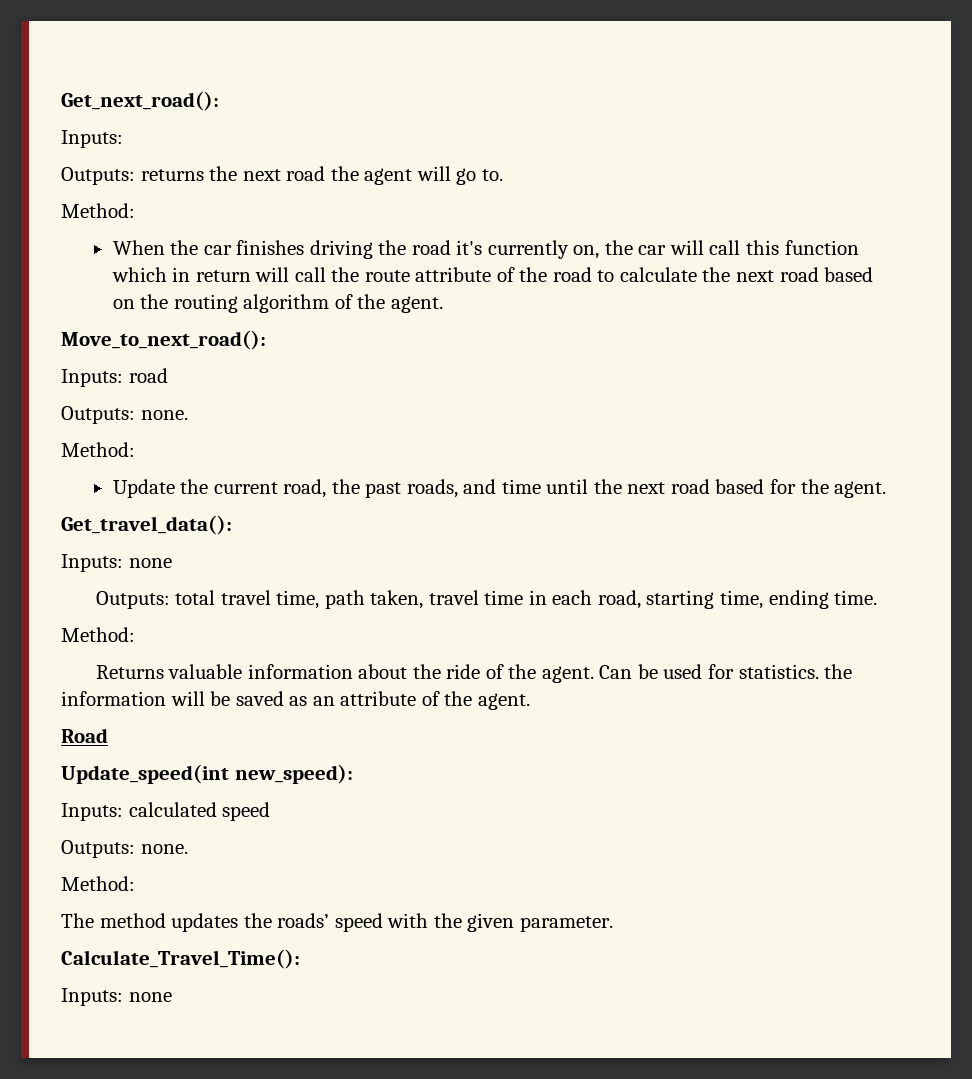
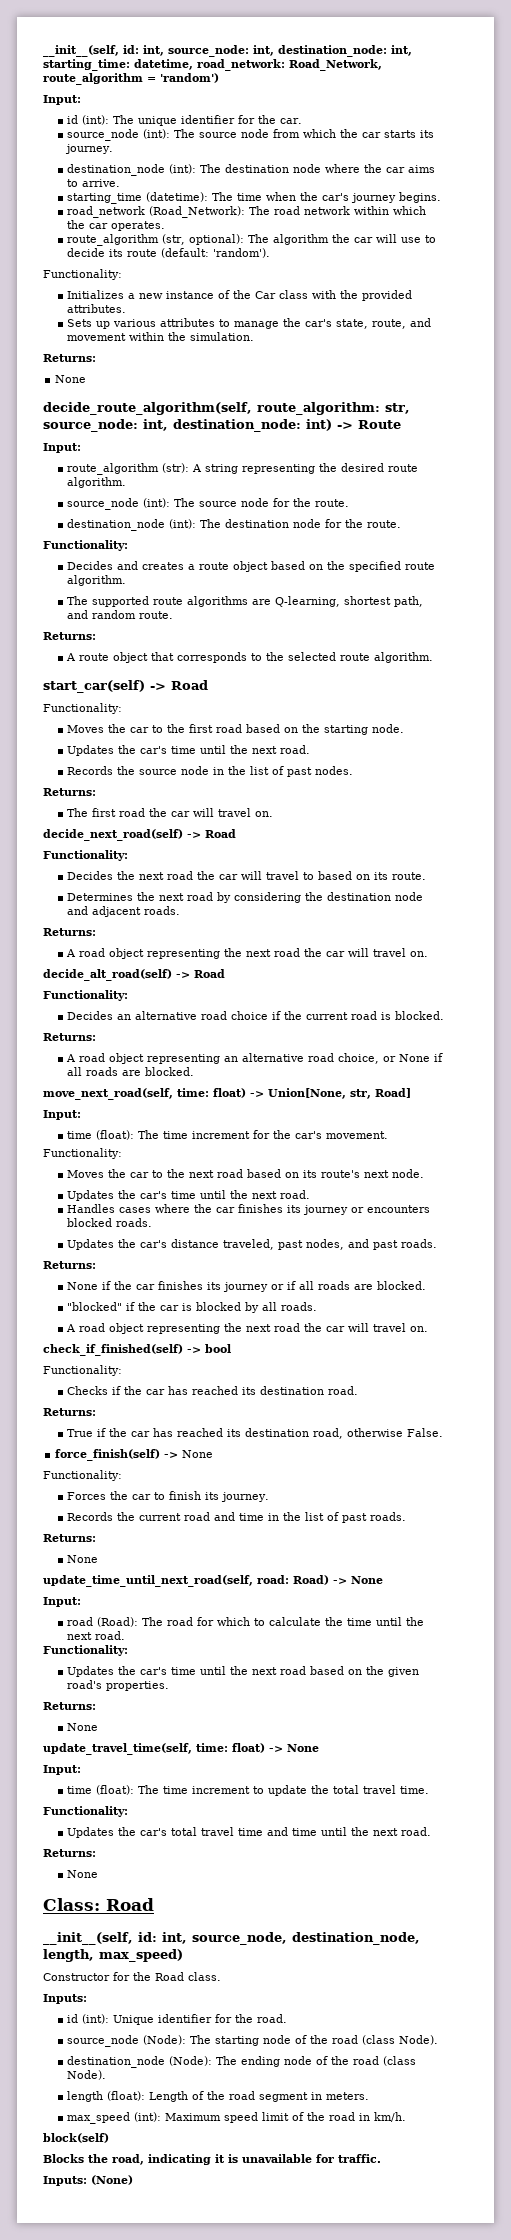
- Get_next_road():
+ __init__(self, id: int, source_node: int, destination_node: int, starting_time: datetime, road_network: Road_Network, route_algorithm = 'random')
+ Input:
+ id (int): The unique identifier for the car.
+ source_node (int): The source node from which the car starts its journey.
+ destination_node (int): The destination node where the car aims to arrive.
+ starting_time (datetime): The time when the car's journey begins.
+ road_network (Road_Network): The road network within which the car operates.
+ route_algorithm (str, optional): The algorithm the car will use to decide its route (default: 'random').
+ Functionality:
+ Initializes a new instance of the Car class with the provided attributes.
+ Sets up various attributes to manage the car's state, route, and movement within the simulation.
+ Returns:
+ None
+ decide_route_algorithm(self, route_algorithm: str, source_node: int, destination_node: int) -> Route
+ Input:
+ route_algorithm (str): A string representing the desired route algorithm.
+ source_node (int): The source node for the route.
+ destination_node (int): The destination node for the route.
+ Functionality:
+ Decides and creates a route object based on the specified route algorithm.
+ The supported route algorithms are Q-learning, shortest path, and random route.
+ Returns:
+ A route object that corresponds to the selected route algorithm.
+ start_car(self) -> Road
+ Functionality:
+ Moves the car to the first road based on the starting node.
+ Updates the car's time until the next road.
+ Records the source node in the list of past nodes.
+ Returns:
+ The first road the car will travel on.
+ decide_next_road(self) -> Road
+ Functionality:
+ Decides the next road the car will travel to based on its route.
+ Determines the next road by considering the destination node and adjacent roads.
+ Returns:
+ A road object representing the next road the car will travel on.
+ decide_alt_road(self) -> Road
+ Functionality:
+ Decides an alternative road choice if the current road is blocked.
+ Returns:
+ A road object representing an alternative road choice, or None if all roads are blocked.
+ move_next_road(self, time: float) -> Union[None, str, Road]
+ Input:
+ time (float): The time increment for the car's movement.
+ Functionality:
+ Moves the car to the next road based on its route's next node.
+ Updates the car's time until the next road.
+ Handles cases where the car finishes its journey or encounters blocked roads.
+ Updates the car's distance traveled, past nodes, and past roads.
+ Returns:
+ None if the car finishes its journey or if all roads are blocked.
+ "blocked" if the car is blocked by all roads.
+ A road object representing the next road the car will travel on.
+ check_if_finished(self) -> bool
+ Functionality:
+ Checks if the car has reached its destination road.
+ Returns:
+ True if the car has reached its destination road, otherwise False.
+ force_finish(self) -> None
+ Functionality:
+ Forces the car to finish its journey.
+ Records the current road and time in the list of past roads.
+ Returns:
+ None
+ update_time_until_next_road(self, road: Road) -> None
+ Input:
+ road (Road): The road for which to calculate the time until the next road.
+ Functionality:
+ Updates the car's time until the next road based on the given road's properties.
+ Returns:
+ None
+ update_travel_time(self, time: float) -> None
+ Input:
+ time (float): The time increment to update the total travel time.
+ Functionality:
+ Updates the car's total travel time and time until the next road.
+ Returns:
+ None
+ Class: Road
+ __init__(self, id: int, source_node, destination_node, length, max_speed)
+ Constructor for the Road class.
  Inputs:
- Outputs: returns the next road the agent will go to.
- Method:
- When the car finishes driving the road it's currently on, the car will call this function which in return will call the route attribute of the road to calculate the next road based on the routing algorithm of the agent.
- Move_to_next_road():
- Inputs: road
- Outputs: none.
- Method:
- Update the current road, the past roads, and time until the next road based for the agent.
- Get_travel_data():
- Inputs: none
- Outputs: total travel time, path taken, travel time in each road, starting time, ending time.
- Method:
- Returns valuable information about the ride of the agent. Can be used for statistics. the information will be saved as an attribute of the agent.
- Road
- Update_speed(int new_speed):
- Inputs: calculated speed
- Outputs: none.
- Method:
- The method updates the roads’ speed with the given parameter.
- Calculate_Travel_Time():
- Inputs: none
+ id (int): Unique identifier for the road.
+ source_node (Node): The starting node of the road (class Node).
+ destination_node (Node): The ending node of the road (class Node).
+ length (float): Length of the road segment in meters.
+ max_speed (int): Maximum speed limit of the road in km/h.
+ block(self)
+ Blocks the road, indicating it is unavailable for traffic.
+ Inputs: (None)

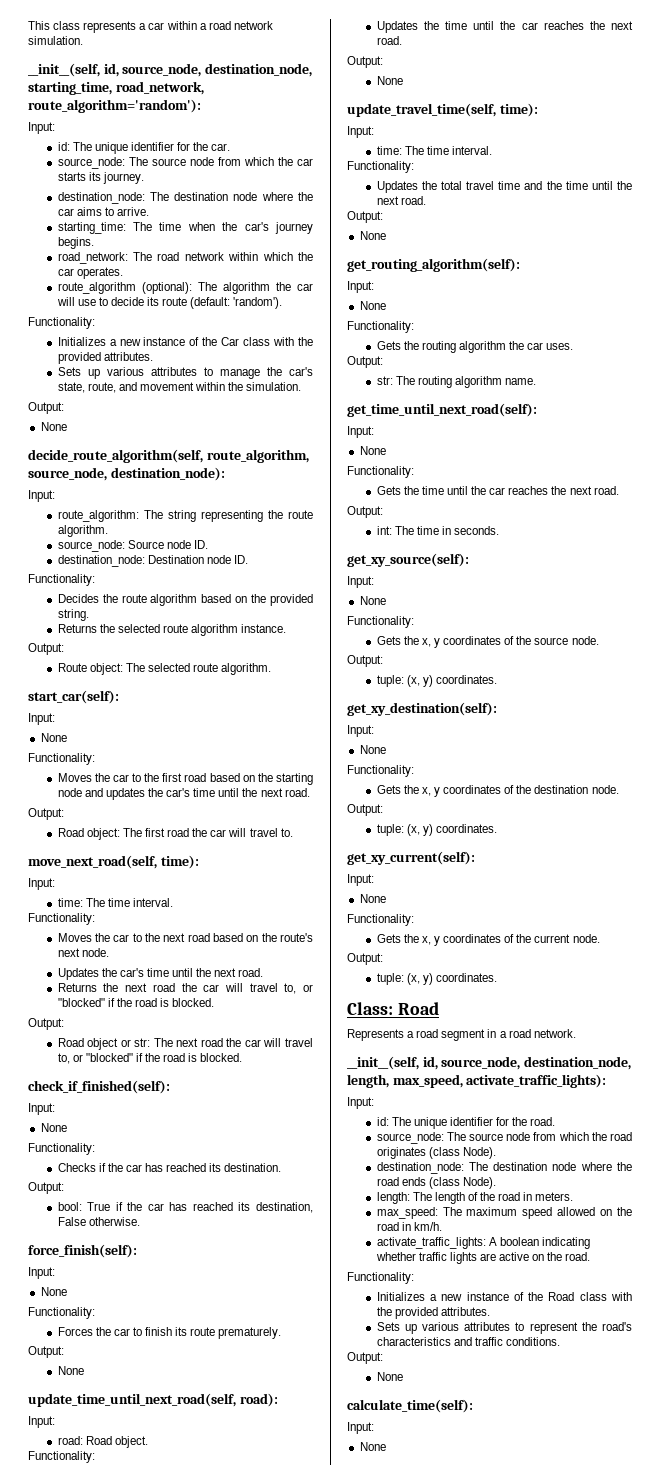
- __init__(self, id: int, source_node: int, destination_node: int, starting_time: datetime, road_network: Road_Network, route_algorithm = 'random')
+ This class represents a car within a road network simulation.
+ __init__(self, id, source_node, destination_node, starting_time, road_network, route_algorithm='random'):
  Input:
- id (int): The unique identifier for the car.
+ id: The unique identifier for the car.
- source_node (int): The source node from which the car starts its journey.
+ source_node: The source node from which the car starts its journey.
- destination_node (int): The destination node where the car aims to arrive.
+ destination_node: The destination node where the car aims to arrive.
- starting_time (datetime): The time when the car's journey begins.
+ starting_time: The time when the car's journey begins.
- road_network (Road_Network): The road network within which the car operates.
+ road_network: The road network within which the car operates.
- route_algorithm (str, optional): The algorithm the car will use to decide its route (default: 'random').
+ route_algorithm (optional): The algorithm the car will use to decide its route (default: 'random').
  Sets up various attributes to manage the car's state, route, and movement within the simulation.
- Returns:
+ Output:
- decide_route_algorithm(self, route_algorithm: str, source_node: int, destination_node: int) -> Route
+ decide_route_algorithm(self, route_algorithm, source_node, destination_node):
  Input:
- route_algorithm (str): A string representing the desired route algorithm.
- source_node (int): The source node for the route.
- destination_node (int): The destination node for the route.
+ route_algorithm: The string representing the route algorithm.
+ source_node: Source node ID.
+ destination_node: Destination node ID.
  Functionality:
- Decides and creates a route object based on the specified route algorithm.
- The supported route algorithms are Q-learning, shortest path, and random route.
- Returns:
- A route object that corresponds to the selected route algorithm.
+ Decides the route algorithm based on the provided string.
+ Returns the selected route algorithm instance.
+ Output:
+ Route object: The selected route algorithm.
- start_car(self) -> Road
+ start_car(self):
+ Input:
+ None
- Moves the car to the first road based on the starting node.
- Updates the car's time until the next road.
- Records the source node in the list of past nodes.
- Returns:
- The first road the car will travel on.
- decide_next_road(self) -> Road
- Functionality:
- Decides the next road the car will travel to based on its route.
- Determines the next road by considering the destination node and adjacent roads.
- Returns:
- A road object representing the next road the car will travel on.
- decide_alt_road(self) -> Road
- Functionality:
- Decides an alternative road choice if the current road is blocked.
- Returns:
- A road object representing an alternative road choice, or None if all roads are blocked.
- move_next_road(self, time: float) -> Union[None, str, Road]
+ Moves the car to the first road based on the starting node and updates the car's time until the next road.
+ Output:
+ Road object: The first road the car will travel to.
+ move_next_road(self, time):
  Input:
- time (float): The time increment for the car's movement.
+ time: The time interval.
- Moves the car to the next road based on its route's next node.
+ Moves the car to the next road based on the route's next node.
- Handles cases where the car finishes its journey or encounters blocked roads.
- Updates the car's distance traveled, past nodes, and past roads.
- Returns:
- None if the car finishes its journey or if all roads are blocked.
- "blocked" if the car is blocked by all roads.
- A road object representing the next road the car will travel on.
- check_if_finished(self) -> bool
+ Returns the next road the car will travel to, or "blocked" if the road is blocked.
+ Output:
+ Road object or str: The next road the car will travel to, or "blocked" if the road is blocked.
+ check_if_finished(self):
+ Input:
+ None
- Checks if the car has reached its destination road.
- Returns:
- True if the car has reached its destination road, otherwise False.
- force_finish(self) -> None
+ Checks if the car has reached its destination.
+ Output:
+ bool: True if the car has reached its destination, False otherwise.
+ force_finish(self):
+ Input:
+ None
- Forces the car to finish its journey.
- Records the current road and time in the list of past roads.
- Returns:
+ Forces the car to finish its route prematurely.
+ Output:
  None
- update_time_until_next_road(self, road: Road) -> None
+ update_time_until_next_road(self, road):
  Input:
- road (Road): The road for which to calculate the time until the next road.
+ road: Road object.
  Functionality:
- Updates the car's time until the next road based on the given road's properties.
- Returns:
+ Updates the time until the car reaches the next road.
+ Output:
  None
- update_travel_time(self, time: float) -> None
+ update_travel_time(self, time):
  Input:
- time (float): The time increment to update the total travel time.
+ time: The time interval.
  Functionality:
- Updates the car's total travel time and time until the next road.
- Returns:
+ Updates the total travel time and the time until the next road.
+ Output:
  None
+ get_routing_algorithm(self):
+ Input:
+ None
+ Functionality:
+ Gets the routing algorithm the car uses.
+ Output:
+ str: The routing algorithm name.
+ get_time_until_next_road(self):
+ Input:
+ None
+ Functionality:
+ Gets the time until the car reaches the next road.
+ Output:
+ int: The time in seconds.
+ get_xy_source(self):
+ Input:
+ None
+ Functionality:
+ Gets the x, y coordinates of the source node.
+ Output:
+ tuple: (x, y) coordinates.
+ get_xy_destination(self):
+ Input:
+ None
+ Functionality:
+ Gets the x, y coordinates of the destination node.
+ Output:
+ tuple: (x, y) coordinates.
+ get_xy_current(self):
+ Input:
+ None
+ Functionality:
+ Gets the x, y coordinates of the current node.
+ Output:
+ tuple: (x, y) coordinates.
  Class: Road
- __init__(self, id: int, source_node, destination_node, length, max_speed)
- Constructor for the Road class.
- Inputs:
- id (int): Unique identifier for the road.
- source_node (Node): The starting node of the road (class Node).
- destination_node (Node): The ending node of the road (class Node).
- length (float): Length of the road segment in meters.
- max_speed (int): Maximum speed limit of the road in km/h.
- block(self)
- Blocks the road, indicating it is unavailable for traffic.
- Inputs: (None)
+ Represents a road segment in a road network.
+ __init__(self, id, source_node, destination_node, length, max_speed, activate_traffic_lights):
+ Input:
+ id: The unique identifier for the road.
+ source_node: The source node from which the road originates (class Node).
+ destination_node: The destination node where the road ends (class Node).
+ length: The length of the road in meters.
+ max_speed: The maximum speed allowed on the road in km/h.
+ activate_traffic_lights: A boolean indicating whether traffic lights are active on the road.
+ Functionality:
+ Initializes a new instance of the Road class with the provided attributes.
+ Sets up various attributes to represent the road's characteristics and traffic conditions.
+ Output:
+ None
+ calculate_time(self):
+ Input:
+ None

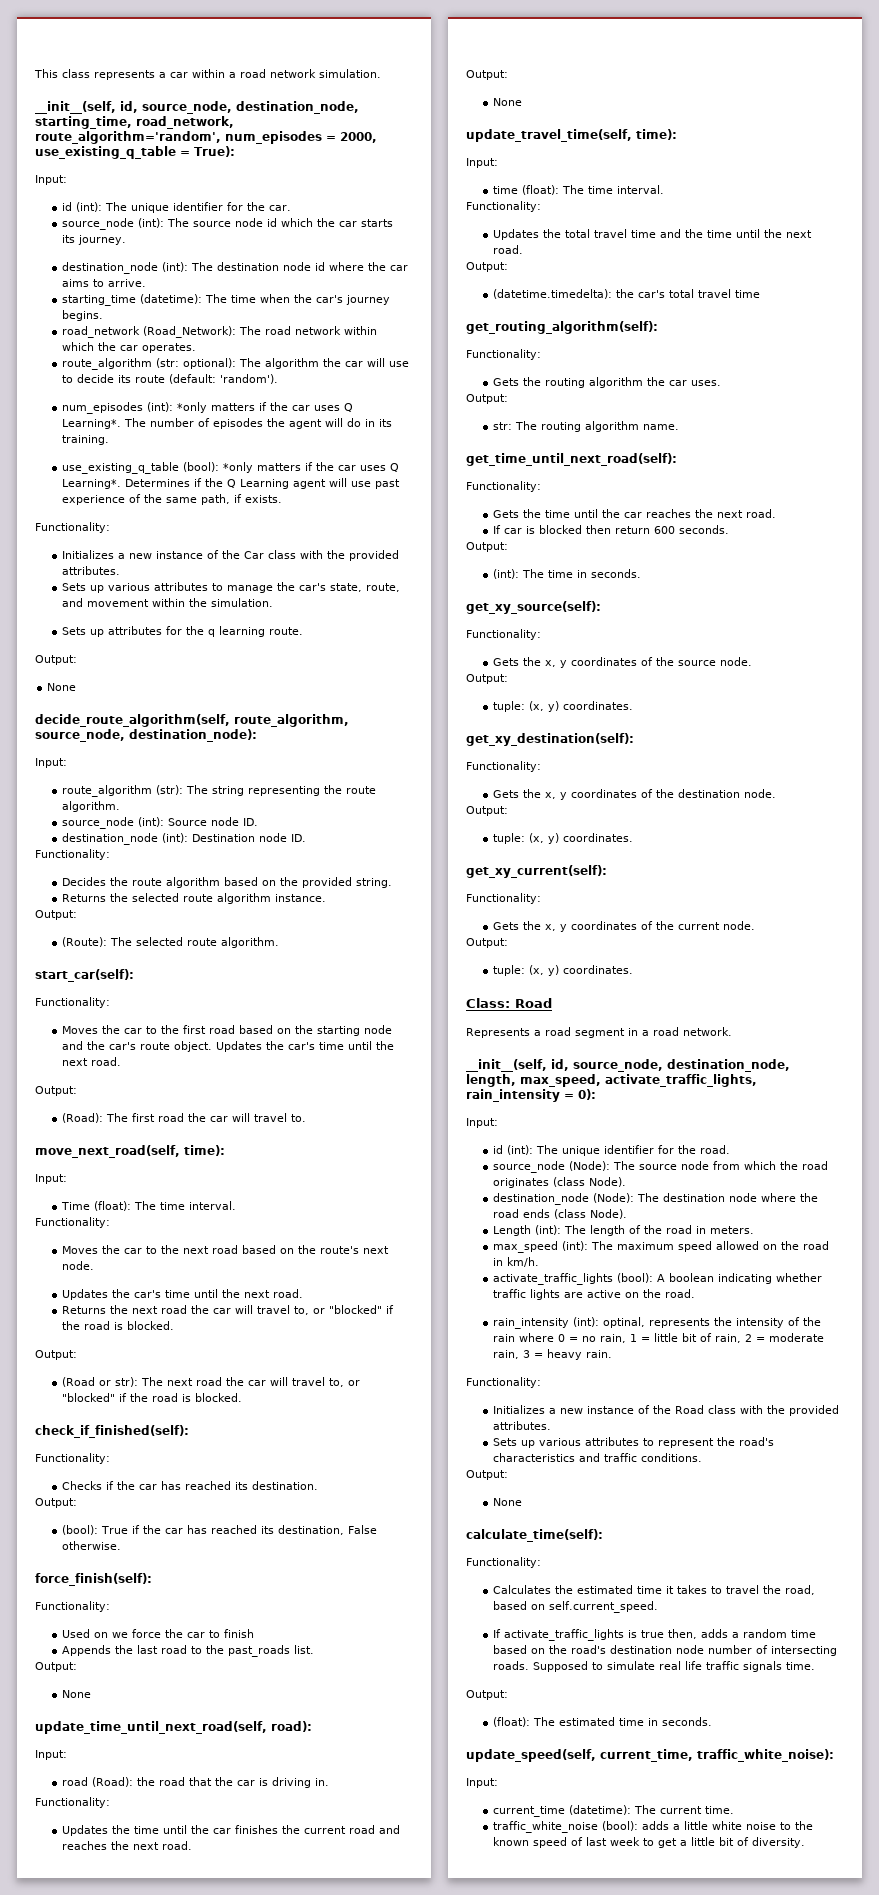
- __init__(self, id, source_node, destination_node, starting_time, road_network, route_algorithm='random'):
+ __init__(self, id, source_node, destination_node, starting_time, road_network, route_algorithm='random', num_episodes = 2000, use_existing_q_table = True):
  Input:
- id: The unique identifier for the car.
+ id (int): The unique identifier for the car.
- source_node: The source node from which the car starts its journey.
+ source_node (int): The source node id which the car starts its journey.
- destination_node: The destination node where the car aims to arrive.
+ destination_node (int): The destination node id where the car aims to arrive.
- starting_time: The time when the car's journey begins.
+ starting_time (datetime): The time when the car's journey begins.
- road_network: The road network within which the car operates.
+ road_network (Road_Network): The road network within which the car operates.
- route_algorithm (optional): The algorithm the car will use to decide its route (default: 'random').
+ route_algorithm (str: optional): The algorithm the car will use to decide its route (default: 'random').
+ num_episodes (int): *only matters if the car uses Q Learning*. The number of episodes the agent will do in its training.
+ use_existing_q_table (bool): *only matters if the car uses Q Learning*. Determines if the Q Learning agent will use past experience of the same path, if exists.
+ Sets up attributes for the q learning route.
- route_algorithm: The string representing the route algorithm.
+ route_algorithm (str): The string representing the route algorithm.
- source_node: Source node ID.
+ source_node (int): Source node ID.
- destination_node: Destination node ID.
+ destination_node (int): Destination node ID.
- Route object: The selected route algorithm.
+ (Route): The selected route algorithm.
  start_car(self):
- Input:
- None
- Moves the car to the first road based on the starting node and updates the car's time until the next road.
+ Moves the car to the first road based on the starting node and the car's route object. Updates the car's time until the next road.
- Road object: The first road the car will travel to.
+ (Road): The first road the car will travel to.
  move_next_road(self, time):
  Input:
- time: The time interval.
+ Time (float): The time interval.
- Road object or str: The next road the car will travel to, or "blocked" if the road is blocked.
+ (Road or str): The next road the car will travel to, or "blocked" if the road is blocked.
  check_if_finished(self):
- Input:
- None
- bool: True if the car has reached its destination, False otherwise.
+ (bool): True if the car has reached its destination, False otherwise.
  force_finish(self):
- Input:
- None
  Functionality:
- Forces the car to finish its route prematurely.
+ Used on we force the car to finish
+ Appends the last road to the past_roads list.
- road: Road object.
+ road (Road): the road that the car is driving in.
- Updates the time until the car reaches the next road.
+ Updates the time until the car finishes the current road and reaches the next road.
  update_travel_time(self, time):
  Input:
- time: The time interval.
+ time (float): The time interval.
  Updates the total travel time and the time until the next road.
  Output:
- None
+ (datetime.timedelta): the car's total travel time
  get_routing_algorithm(self):
- Input:
- None
  get_time_until_next_road(self):
- Input:
- None
  Gets the time until the car reaches the next road.
+ If car is blocked then return 600 seconds.
  Output:
- int: The time in seconds.
+ (int): The time in seconds.
  get_xy_source(self):
- Input:
- None
  get_xy_destination(self):
- Input:
- None
  get_xy_current(self):
- Input:
- None
- __init__(self, id, source_node, destination_node, length, max_speed, activate_traffic_lights):
+ __init__(self, id, source_node, destination_node, length, max_speed, activate_traffic_lights, rain_intensity = 0):
  Input:
- id: The unique identifier for the road.
+ id (int): The unique identifier for the road.
- source_node: The source node from which the road originates (class Node).
+ source_node (Node): The source node from which the road originates (class Node).
- destination_node: The destination node where the road ends (class Node).
+ destination_node (Node): The destination node where the road ends (class Node).
- length: The length of the road in meters.
+ Length (int): The length of the road in meters.
- max_speed: The maximum speed allowed on the road in km/h.
+ max_speed (int): The maximum speed allowed on the road in km/h.
- activate_traffic_lights: A boolean indicating whether traffic lights are active on the road.
+ activate_traffic_lights (bool): A boolean indicating whether traffic lights are active on the road.
+ rain_intensity (int): optinal, represents the intensity of the rain where 0 = no rain, 1 = little bit of rain, 2 = moderate rain, 3 = heavy rain.
  calculate_time(self):
+ Functionality:
+ Calculates the estimated time it takes to travel the road, based on self.current_speed.
+ If activate_traffic_lights is true then, adds a random time based on the road's destination node number of intersecting roads. Supposed to simulate real life traffic signals time.
+ Output:
+ (float): The estimated time in seconds.
+ update_speed(self, current_time, traffic_white_noise):
  Input:
- None
+ current_time (datetime): The current time.
+ traffic_white_noise (bool): adds a little white noise to the known speed of last week to get a little bit of diversity.

